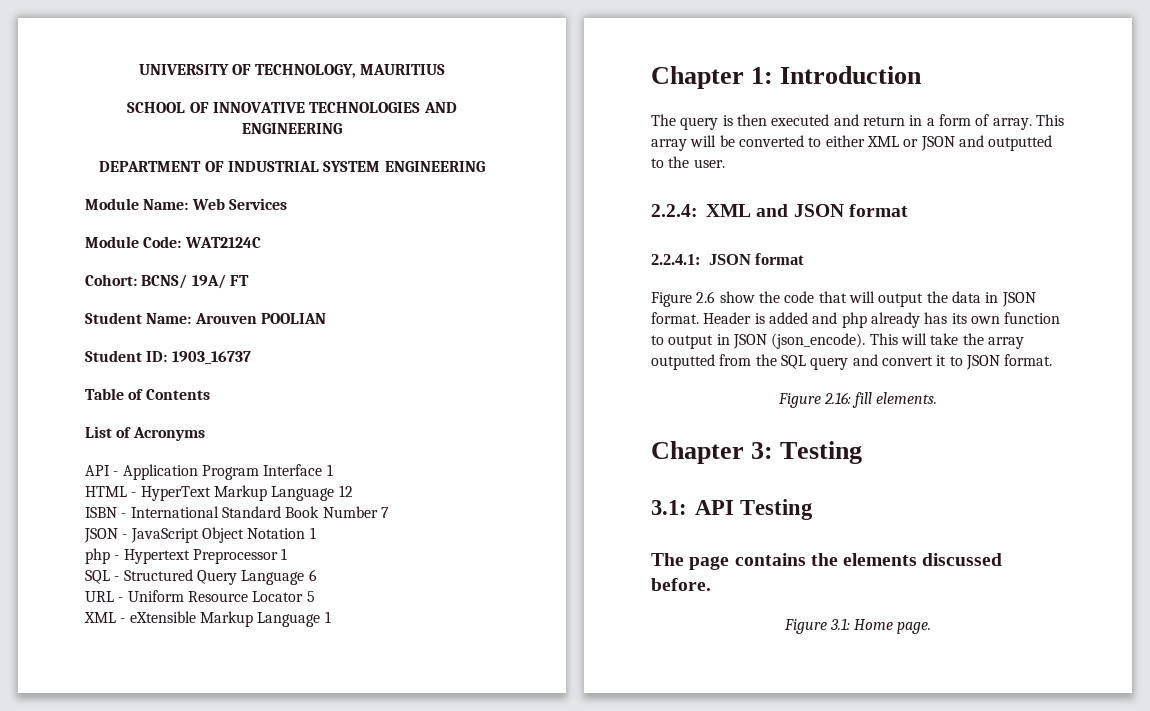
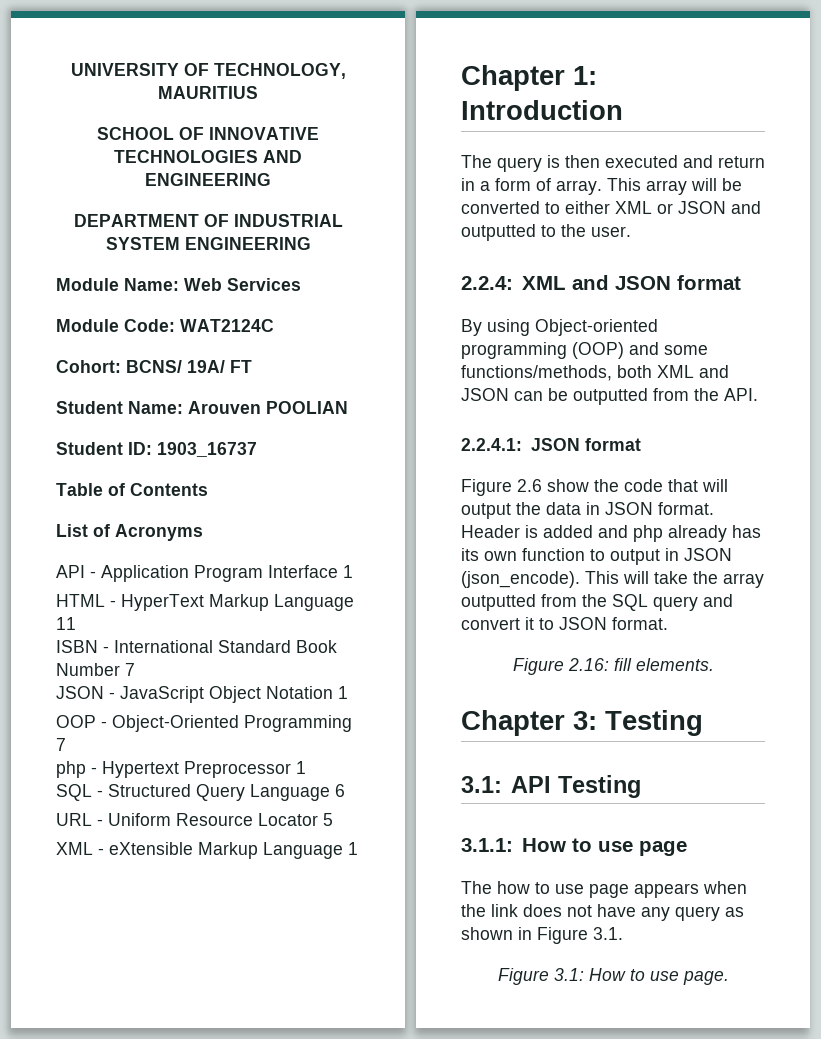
- HTML - HyperText Markup Language 12
+ HTML - HyperText Markup Language 11
+ OOP - Object-Oriented Programming 7
+ By using Object-oriented programming (OOP) and some functions/methods, both XML and JSON can be outputted from the API.
- The page contains the elements discussed before.
+ 3.1.1: How to use page
+ The how to use page appears when the link does not have any query as shown in Figure 3.1.
- Figure 3.1: Home page.
+ Figure 3.1: How to use page.

